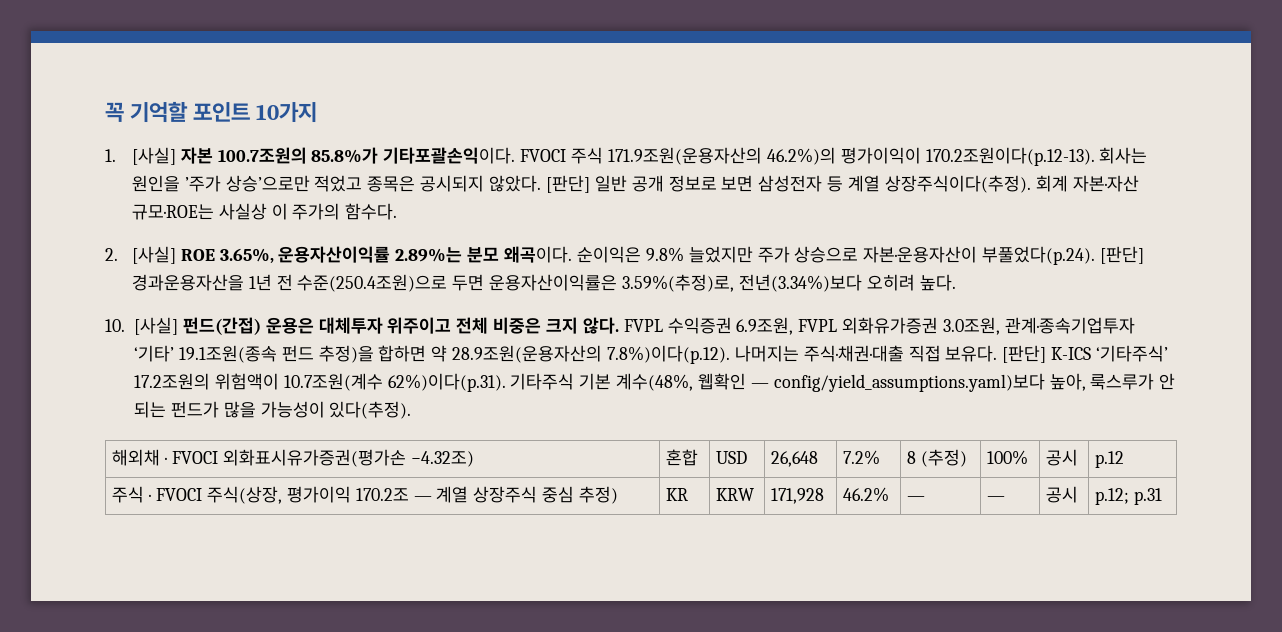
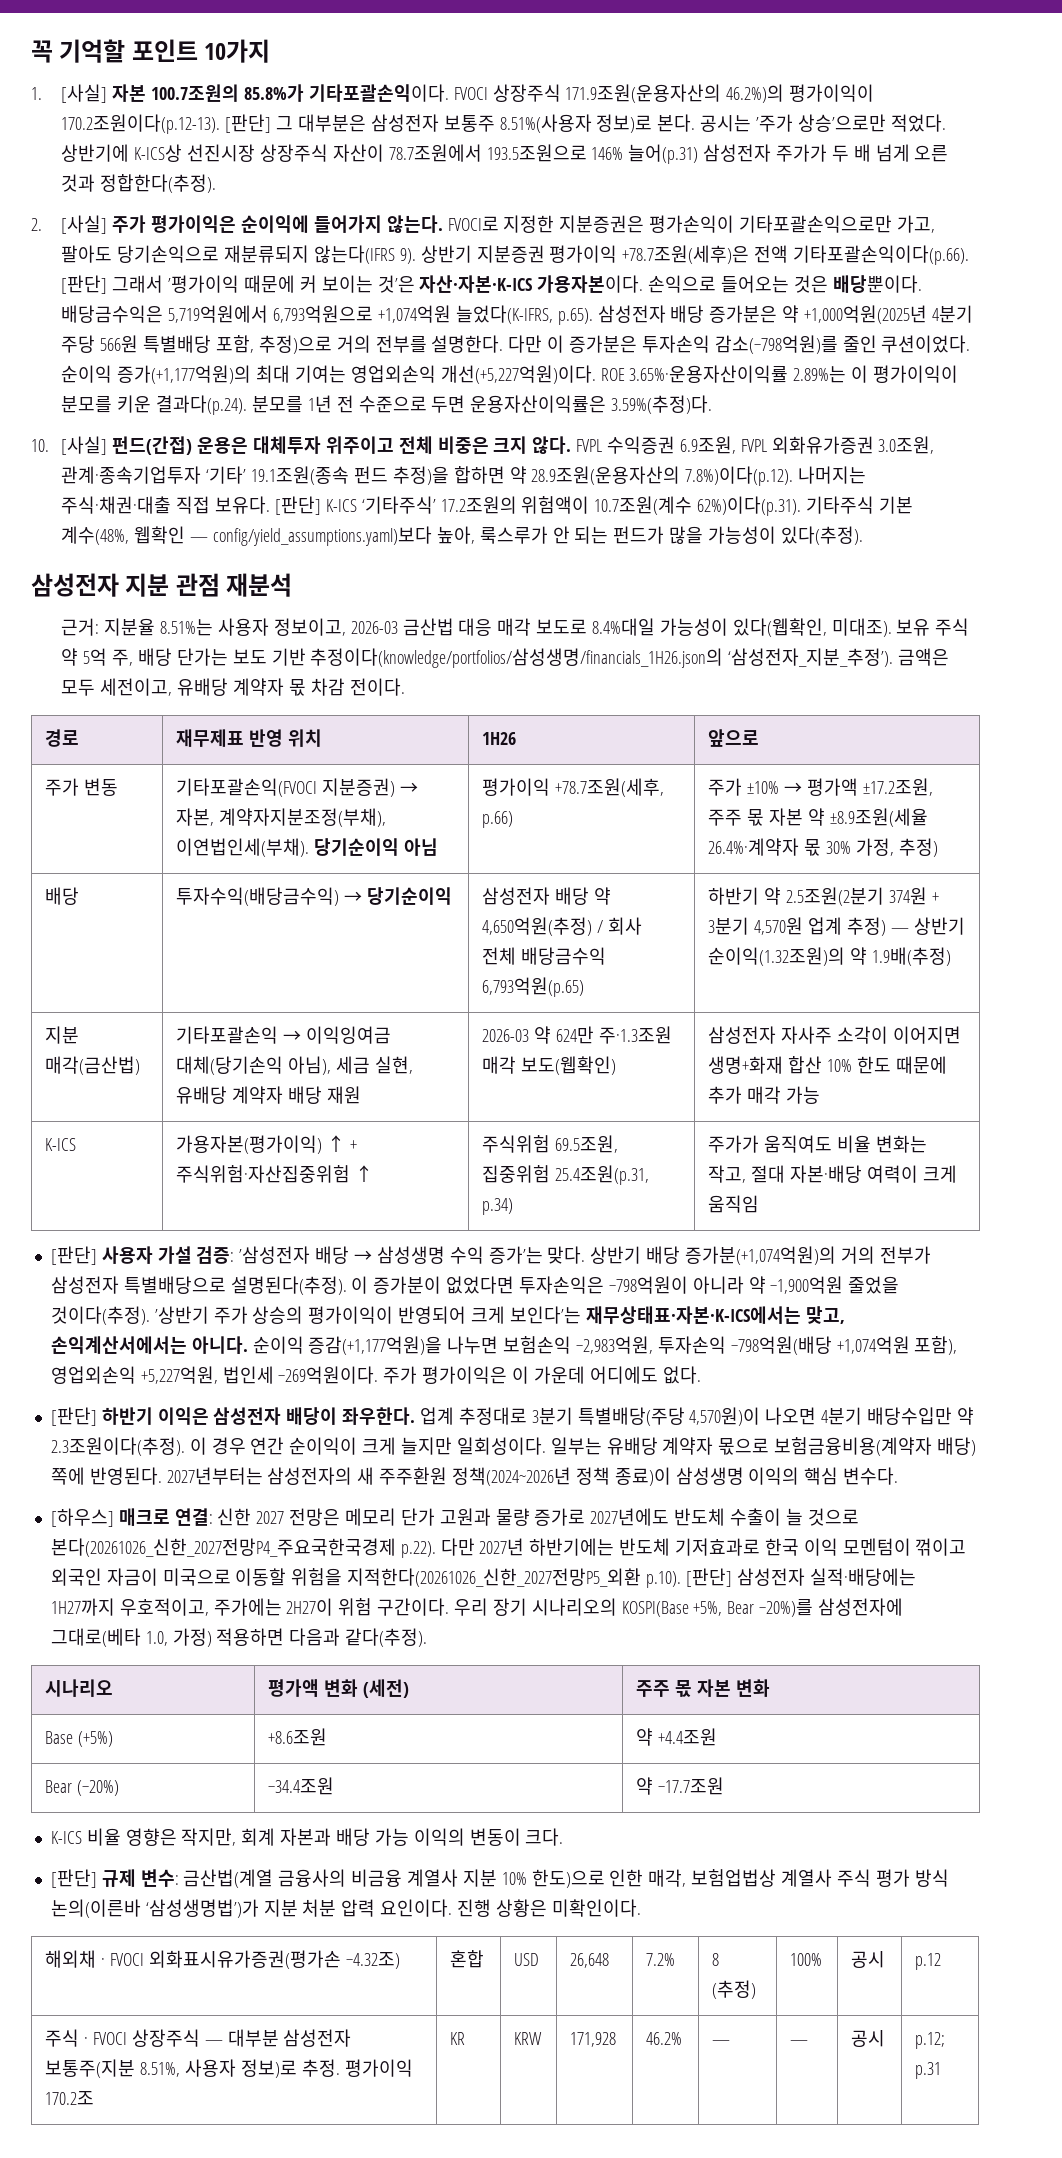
- FVOCI 주식 171.9조원(운용자산의 46.2%)의 평가이익이 170.2조원이다(p.12-13). 회사는 원인을 ’주가 상승’으로만 적었고 종목은 공시되지 않았다. [판단] 일반 공개 정보로 보면 삼성전자 등 계열 상장주식이다(추정). 회계 자본·자산 규모·ROE는 사실상 이 주가의 함수다.
- 2. [사실] ROE 3.65%, 운용자산이익률 2.89%는 분모 왜곡이다. 순이익은 9.8% 늘었지만 주가 상승으로 자본·운용자산이 부풀었다(p.24). [판단] 경과운용자산을 1년 전 수준(250.4조원)으로 두면 운용자산이익률은 3.59%(추정)로, 전년(3.34%)보다 오히려 높다.
+ FVOCI 상장주식 171.9조원(운용자산의 46.2%)의 평가이익이 170.2조원이다(p.12-13). [판단] 그 대부분은 삼성전자 보통주 8.51%(사용자 정보)로 본다. 공시는 ’주가 상승’으로만 적었다. 상반기에 K-ICS상 선진시장 상장주식 자산이 78.7조원에서 193.5조원으로 146% 늘어(p.31) 삼성전자 주가가 두 배 넘게 오른 것과 정합한다(추정).
+ 2. [사실] 주가 평가이익은 순이익에 들어가지 않는다. FVOCI로 지정한 지분증권은 평가손익이 기타포괄손익으로만 가고, 팔아도 당기손익으로 재분류되지 않는다(IFRS 9). 상반기 지분증권 평가이익 +78.7조원(세후)은 전액 기타포괄손익이다(p.66). [판단] 그래서 ’평가이익 때문에 커 보이는 것’은 자산·자본·K-ICS 가용자본이다. 손익으로 들어오는 것은 배당뿐이다. 배당금수익은 5,719억원에서 6,793억원으로 +1,074억원 늘었다(K-IFRS, p.65). 삼성전자 배당 증가분은 약 +1,000억원(2025년 4분기 주당 566원 특별배당 포함, 추정)으로 거의 전부를 설명한다. 다만 이 증가분은 투자손익 감소(−798억원)를 줄인 쿠션이었다. 순이익 증가(+1,177억원)의 최대 기여는 영업외손익 개선(+5,227억원)이다. ROE 3.65%·운용자산이익률 2.89%는 이 평가이익이 분모를 키운 결과다(p.24). 분모를 1년 전 수준으로 두면 운용자산이익률은 3.59%(추정)다.
+ 삼성전자 지분 관점 재분석
+ 근거: 지분율 8.51%는 사용자 정보이고, 2026-03 금산법 대응 매각 보도로 8.4%대일 가능성이 있다(웹확인, 미대조). 보유 주식 약 5억 주, 배당 단가는 보도 기반 추정이다(knowledge/portfolios/삼성생명/financials_1H26.json의 ‘삼성전자_지분_추정’). 금액은 모두 세전이고, 유배당 계약자 몫 차감 전이다.
+ 경로 | 재무제표 반영 위치 | 1H26 | 앞으로
+ 주가 변동 | 기타포괄손익(FVOCI 지분증권) → 자본, 계약자지분조정(부채), 이연법인세(부채). 당기순이익 아님 | 평가이익 +78.7조원(세후, p.66) | 주가 ±10% → 평가액 ±17.2조원, 주주 몫 자본 약 ±8.9조원(세율 26.4%·계약자 몫 30% 가정, 추정)
+ 배당 | 투자수익(배당금수익) → 당기순이익 | 삼성전자 배당 약 4,650억원(추정) / 회사 전체 배당금수익 6,793억원(p.65) | 하반기 약 2.5조원(2분기 374원 + 3분기 4,570원 업계 추정) — 상반기 순이익(1.32조원)의 약 1.9배(추정)
+ 지분 매각(금산법) | 기타포괄손익 → 이익잉여금 대체(당기손익 아님), 세금 실현, 유배당 계약자 배당 재원 | 2026-03 약 624만 주·1.3조원 매각 보도(웹확인) | 삼성전자 자사주 소각이 이어지면 생명+화재 합산 10% 한도 때문에 추가 매각 가능
+ K-ICS | 가용자본(평가이익) ↑ + 주식위험·자산집중위험 ↑ | 주식위험 69.5조원, 집중위험 25.4조원(p.31, p.34) | 주가가 움직여도 비율 변화는 작고, 절대 자본·배당 여력이 크게 움직임
+ [판단] 사용자 가설 검증: ’삼성전자 배당 → 삼성생명 수익 증가’는 맞다. 상반기 배당 증가분(+1,074억원)의 거의 전부가 삼성전자 특별배당으로 설명된다(추정). 이 증가분이 없었다면 투자손익은 −798억원이 아니라 약 −1,900억원 줄었을 것이다(추정). ’상반기 주가 상승의 평가이익이 반영되어 크게 보인다’는 재무상태표·자본·K-ICS에서는 맞고, 손익계산서에서는 아니다. 순이익 증감(+1,177억원)을 나누면 보험손익 −2,983억원, 투자손익 −798억원(배당 +1,074억원 포함), 영업외손익 +5,227억원, 법인세 −269억원이다. 주가 평가이익은 이 가운데 어디에도 없다.
+ [판단] 하반기 이익은 삼성전자 배당이 좌우한다. 업계 추정대로 3분기 특별배당(주당 4,570원)이 나오면 4분기 배당수입만 약 2.3조원이다(추정). 이 경우 연간 순이익이 크게 늘지만 일회성이다. 일부는 유배당 계약자 몫으로 보험금융비용(계약자 배당) 쪽에 반영된다. 2027년부터는 삼성전자의 새 주주환원 정책(2024~2026년 정책 종료)이 삼성생명 이익의 핵심 변수다.
+ [하우스] 매크로 연결: 신한 2027 전망은 메모리 단가 고원과 물량 증가로 2027년에도 반도체 수출이 늘 것으로 본다(20261026_신한_2027전망P4_주요국한국경제 p.22). 다만 2027년 하반기에는 반도체 기저효과로 한국 이익 모멘텀이 꺾이고 외국인 자금이 미국으로 이동할 위험을 지적한다(20261026_신한_2027전망P5_외환 p.10). [판단] 삼성전자 실적·배당에는 1H27까지 우호적이고, 주가에는 2H27이 위험 구간이다. 우리 장기 시나리오의 KOSPI(Base +5%, Bear −20%)를 삼성전자에 그대로(베타 1.0, 가정) 적용하면 다음과 같다(추정).
+ 시나리오 | 평가액 변화 (세전) | 주주 몫 자본 변화
+ Base (+5%) | +8.6조원 | 약 +4.4조원
+ Bear (−20%) | −34.4조원 | 약 −17.7조원
+ K-ICS 비율 영향은 작지만, 회계 자본과 배당 가능 이익의 변동이 크다.
+ [판단] 규제 변수: 금산법(계열 금융사의 비금융 계열사 지분 10% 한도)으로 인한 매각, 보험업법상 계열사 주식 평가 방식 논의(이른바 ‘삼성생명법’)가 지분 처분 압력 요인이다. 진행 상황은 미확인이다.
- 주식 · FVOCI 주식(상장, 평가이익 170.2조 — 계열 상장주식 중심 추정) | KR | KRW | 171,928 | 46.2% | — | — | 공시 | p.12; p.31
+ 주식 · FVOCI 상장주식 — 대부분 삼성전자 보통주(지분 8.51%, 사용자 정보)로 추정. 평가이익 170.2조 | KR | KRW | 171,928 | 46.2% | — | — | 공시 | p.12; p.31

